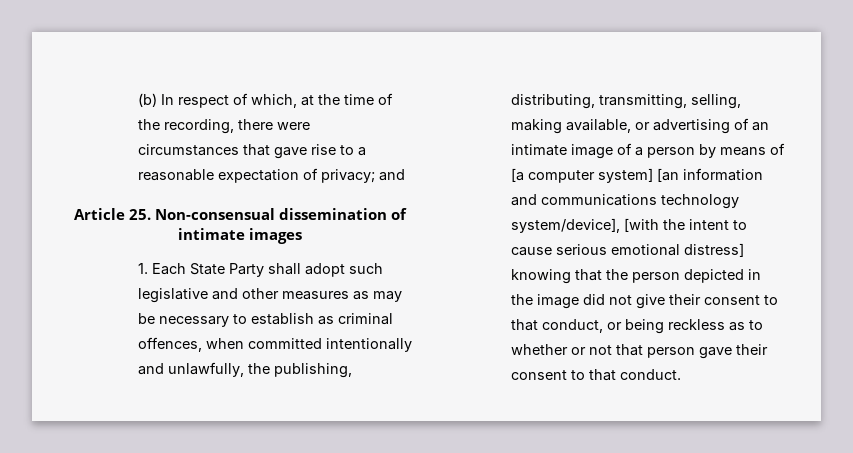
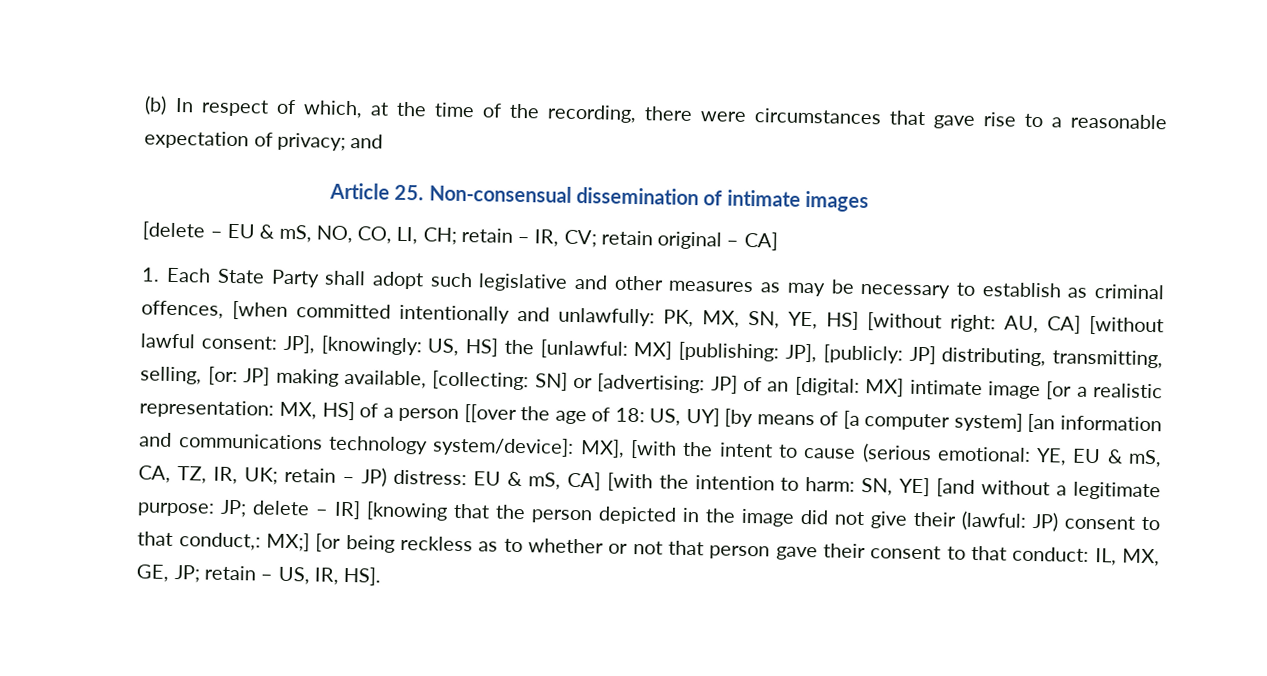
+ [delete – EU & mS, NO, CO, LI, CH; retain – IR, CV; retain original – CA]
- 1. Each State Party shall adopt such legislative and other measures as may be necessary to establish as criminal offences, when committed intentionally and unlawfully, the publishing, distributing, transmitting, selling, making available, or advertising of an intimate image of a person by means of [a computer system] [an information and communications technology system/device], [with the intent to cause serious emotional distress] knowing that the person depicted in the image did not give their consent to that conduct, or being reckless as to whether or not that person gave their consent to that conduct.
+ 1. Each State Party shall adopt such legislative and other measures as may be necessary to establish as criminal offences, [when committed intentionally and unlawfully: PK, MX, SN, YE, HS] [without right: AU, CA] [without lawful consent: JP], [knowingly: US, HS] the [unlawful: MX] [publishing: JP], [publicly: JP] distributing, transmitting, selling, [or: JP] making available, [collecting: SN] or [advertising: JP] of an [digital: MX] intimate image [or a realistic representation: MX, HS] of a person [[over the age of 18: US, UY] [by means of [a computer system] [an information and communications technology system/device]: MX], [with the intent to cause (serious emotional: YE, EU & mS, CA, TZ, IR, UK; retain – JP) distress: EU & mS, CA] [with the intention to harm: SN, YE] [and without a legitimate purpose: JP; delete – IR] [knowing that the person depicted in the image did not give their (lawful: JP) consent to that conduct,: MX;] [or being reckless as to whether or not that person gave their consent to that conduct: IL, MX, GE, JP; retain – US, IR, HS].

